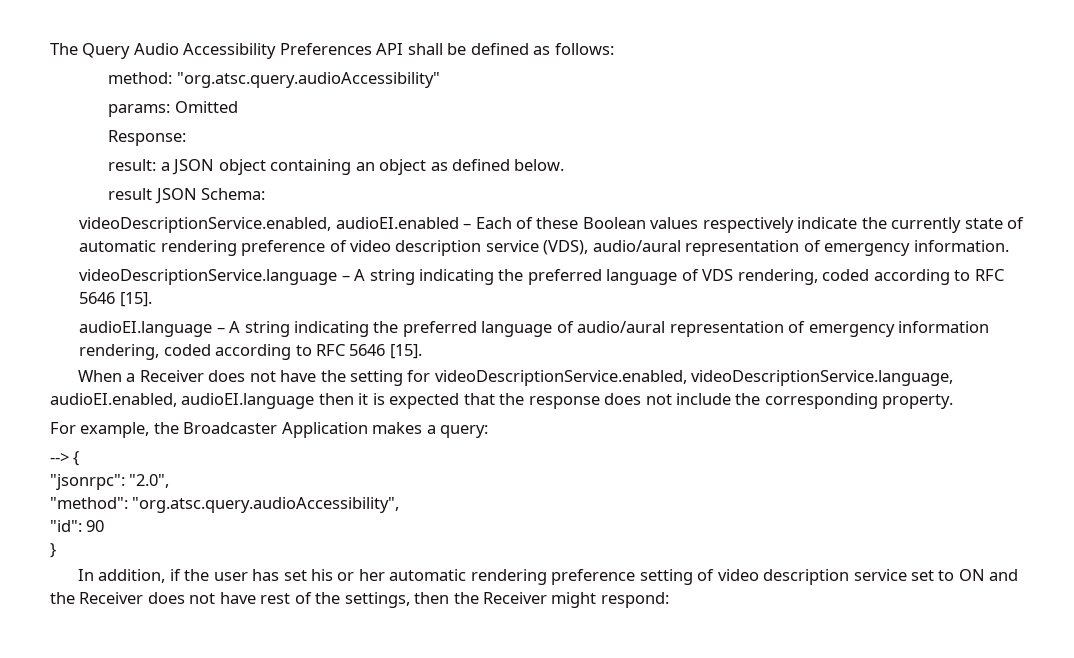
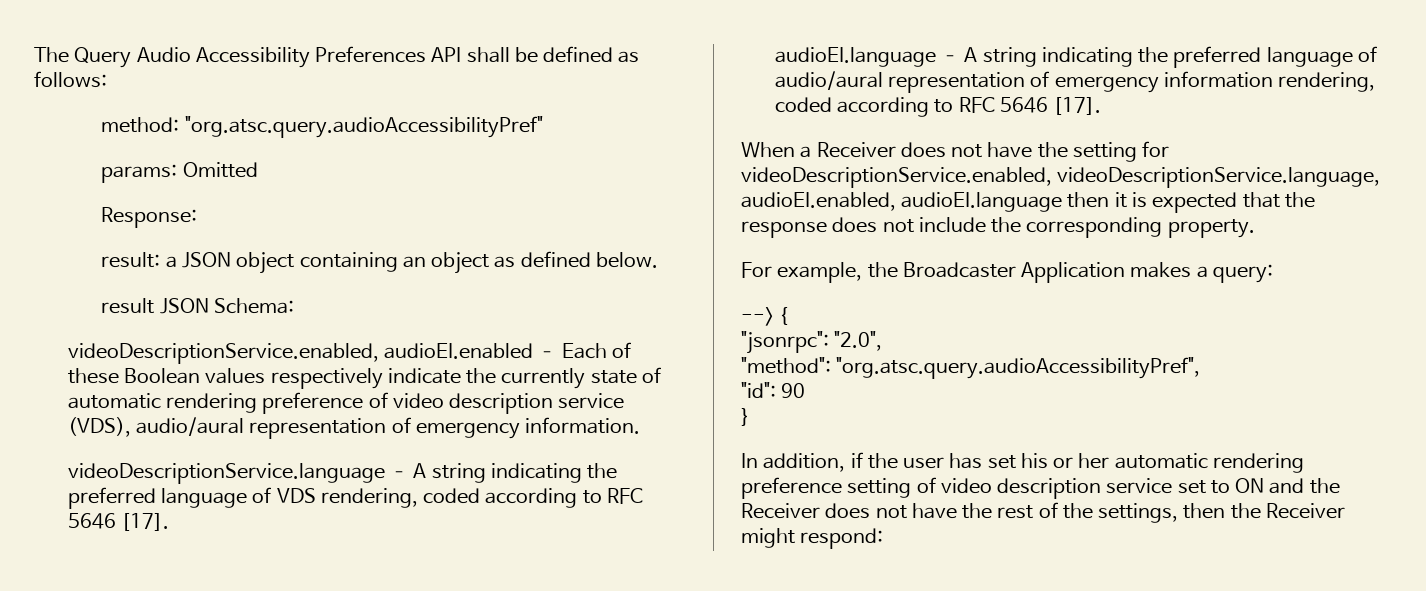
- method: "org.atsc.query.audioAccessibility"
+ method: "org.atsc.query.audioAccessibilityPref"
- videoDescriptionService.language – A string indicating the preferred language of VDS rendering, coded according to RFC 5646 [15].
+ videoDescriptionService.language – A string indicating the preferred language of VDS rendering, coded according to RFC 5646 [17].
- audioEI.language – A string indicating the preferred language of audio/aural representation of emergency information rendering, coded according to RFC 5646 [15].
+ audioEI.language – A string indicating the preferred language of audio/aural representation of emergency information rendering, coded according to RFC 5646 [17].
- "method": "org.atsc.query.audioAccessibility",
+ "method": "org.atsc.query.audioAccessibilityPref",
- In addition, if the user has set his or her automatic rendering preference setting of video description service set to ON and the Receiver does not have rest of the settings, then the Receiver might respond:
+ In addition, if the user has set his or her automatic rendering preference setting of video description service set to ON and the Receiver does not have the rest of the settings, then the Receiver might respond:

